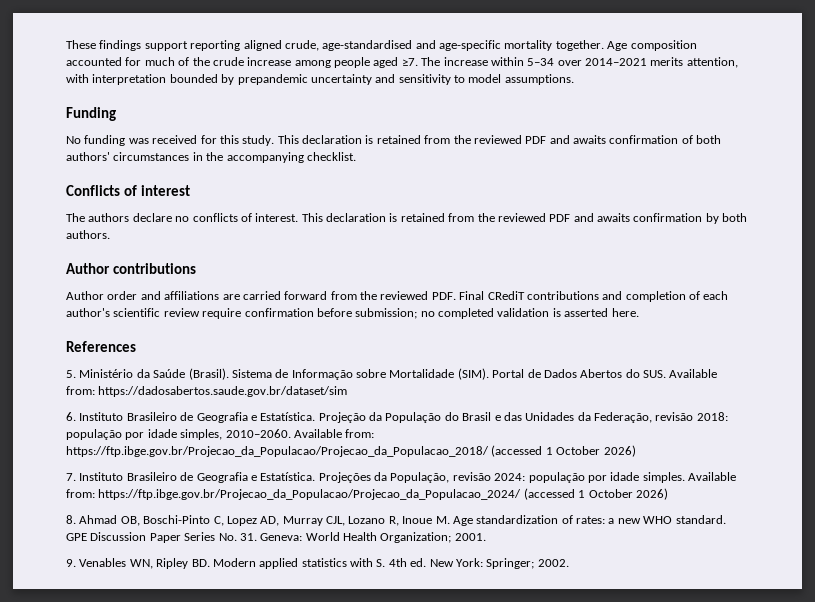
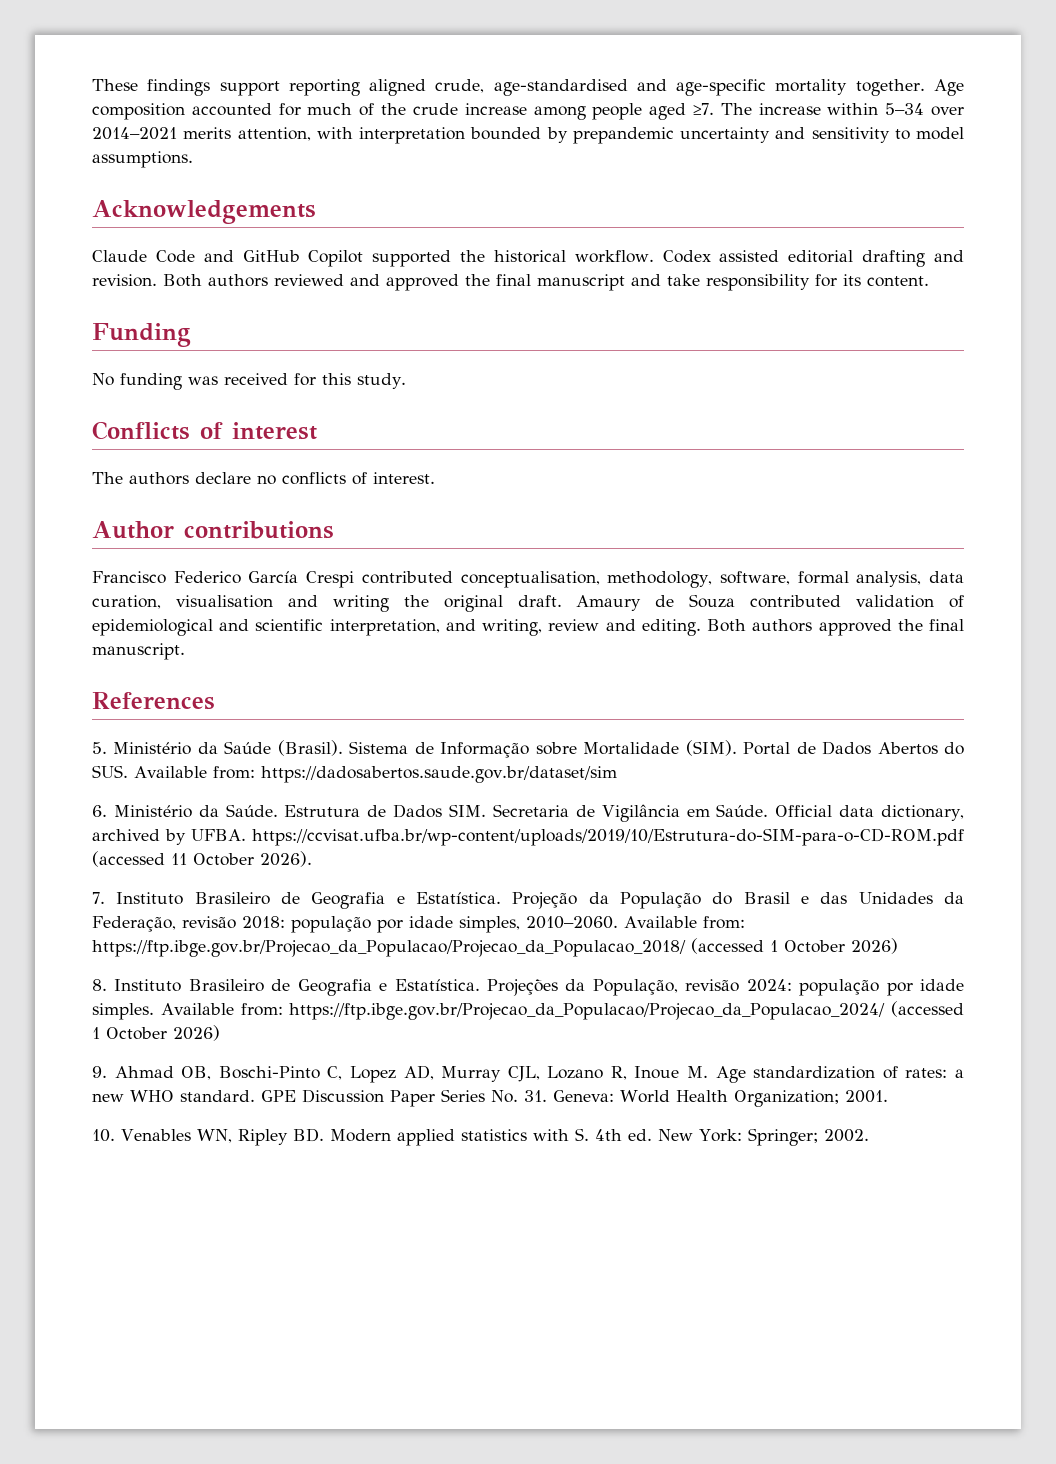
+ Acknowledgements
+ Claude Code and GitHub Copilot supported the historical workflow. Codex assisted editorial drafting and revision. Both authors reviewed and approved the final manuscript and take responsibility for its content.
- This declaration is retained from the reviewed PDF and awaits confirmation of both authors' circumstances in the accompanying checklist.
- The authors declare no conflicts of interest. This declaration is retained from the reviewed PDF and awaits confirmation by both authors.
+ The authors declare no conflicts of interest.
  Author contributions
- Author order and affiliations are carried forward from the reviewed PDF. Final CRediT contributions and completion of each author's scientific review require confirmation before submission; no completed validation is asserted here.
+ Francisco Federico García Crespi contributed conceptualisation, methodology, software, formal analysis, data curation, visualisation and writing the original draft. Amaury de Souza contributed validation of epidemiological and scientific interpretation, and writing, review and editing. Both authors approved the final manuscript.
- 6. Instituto Brasileiro de Geografia e Estatística.
+ 6. Ministério da Saúde. Estrutura de Dados SIM. Secretaria de Vigilância em Saúde. Official data dictionary, archived by UFBA. https://ccvisat.ufba.br/wp-content/uploads/2019/10/Estrutura-do-SIM-para-o-CD-ROM.pdf (accessed 11 October 2026).
+ 7. Instituto Brasileiro de Geografia e Estatística.
- 7. Instituto Brasileiro de Geografia e Estatística.
+ 8. Instituto Brasileiro de Geografia e Estatística.
- 8. Ahmad OB, Boschi-Pinto C, Lopez AD, Murray CJL, Lozano R, Inoue M. Age standardization of rates: a new WHO standard.
+ 9. Ahmad OB, Boschi-Pinto C, Lopez AD, Murray CJL, Lozano R, Inoue M. Age standardization of rates: a new WHO standard.
- 9. Venables WN, Ripley BD. Modern applied statistics with S. 4th ed. New York: Springer; 2002.
+ 10. Venables WN, Ripley BD. Modern applied statistics with S. 4th ed. New York: Springer; 2002.

